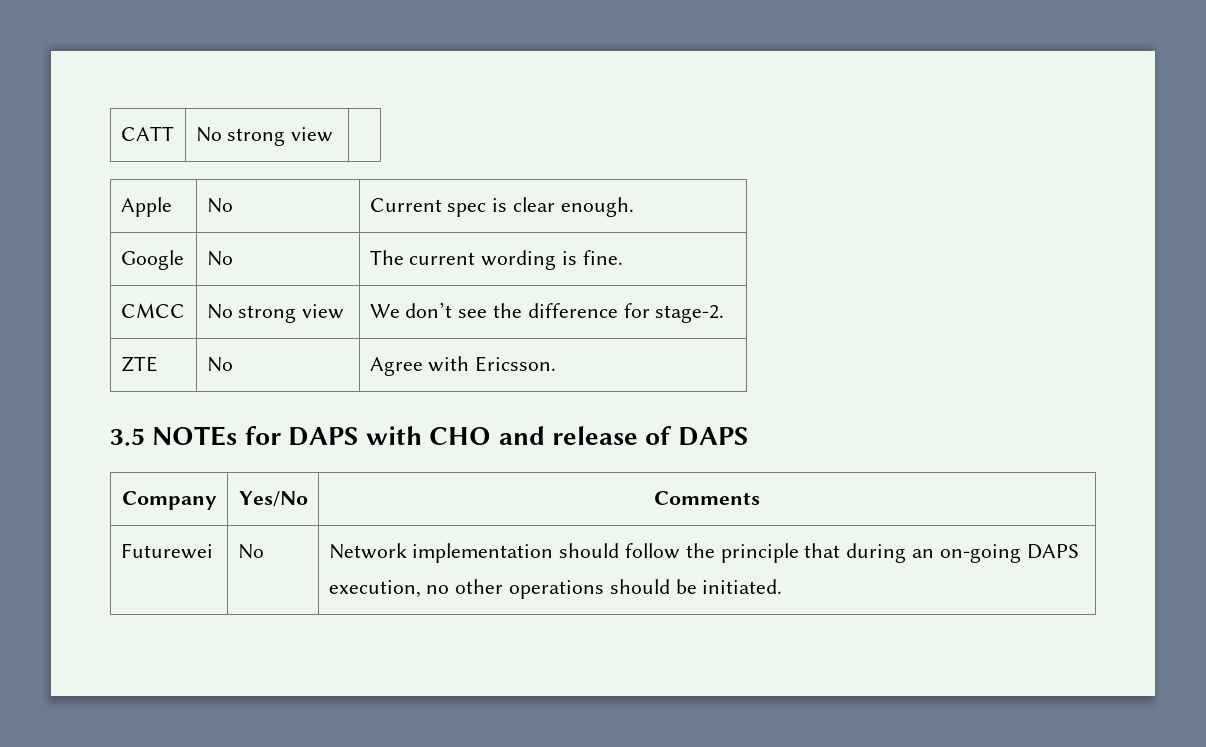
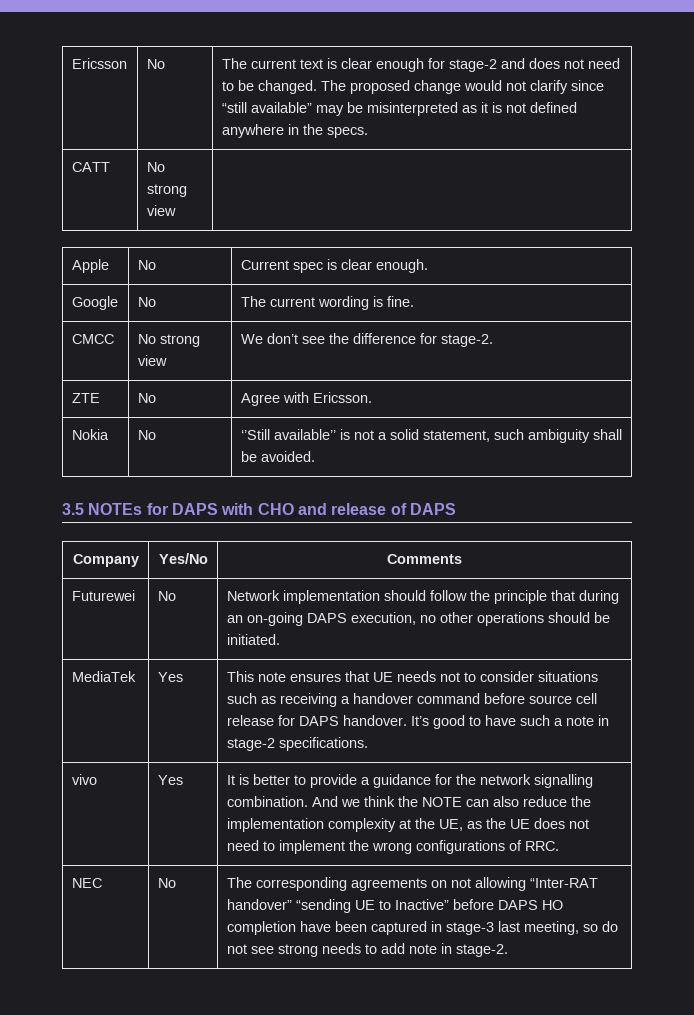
+ Ericsson | No | The current text is clear enough for stage-2 and does not need to be changed. The proposed change would not clarify since “still available” may be misinterpreted as it is not defined anywhere in the specs.
+ Nokia | No | ‘’Still available’’ is not a solid statement, such ambiguity shall be avoided.
+ MediaTek | Yes | This note ensures that UE needs not to consider situations such as receiving a handover command before source cell release for DAPS handover. It’s good to have such a note in stage-2 specifications.
+ vivo | Yes | It is better to provide a guidance for the network signalling combination. And we think the NOTE can also reduce the implementation complexity at the UE, as the UE does not need to implement the wrong configurations of RRC.
+ NEC | No | The corresponding agreements on not allowing “Inter-RAT handover” “sending UE to Inactive” before DAPS HO completion have been captured in stage-3 last meeting, so do not see strong needs to add note in stage-2.

